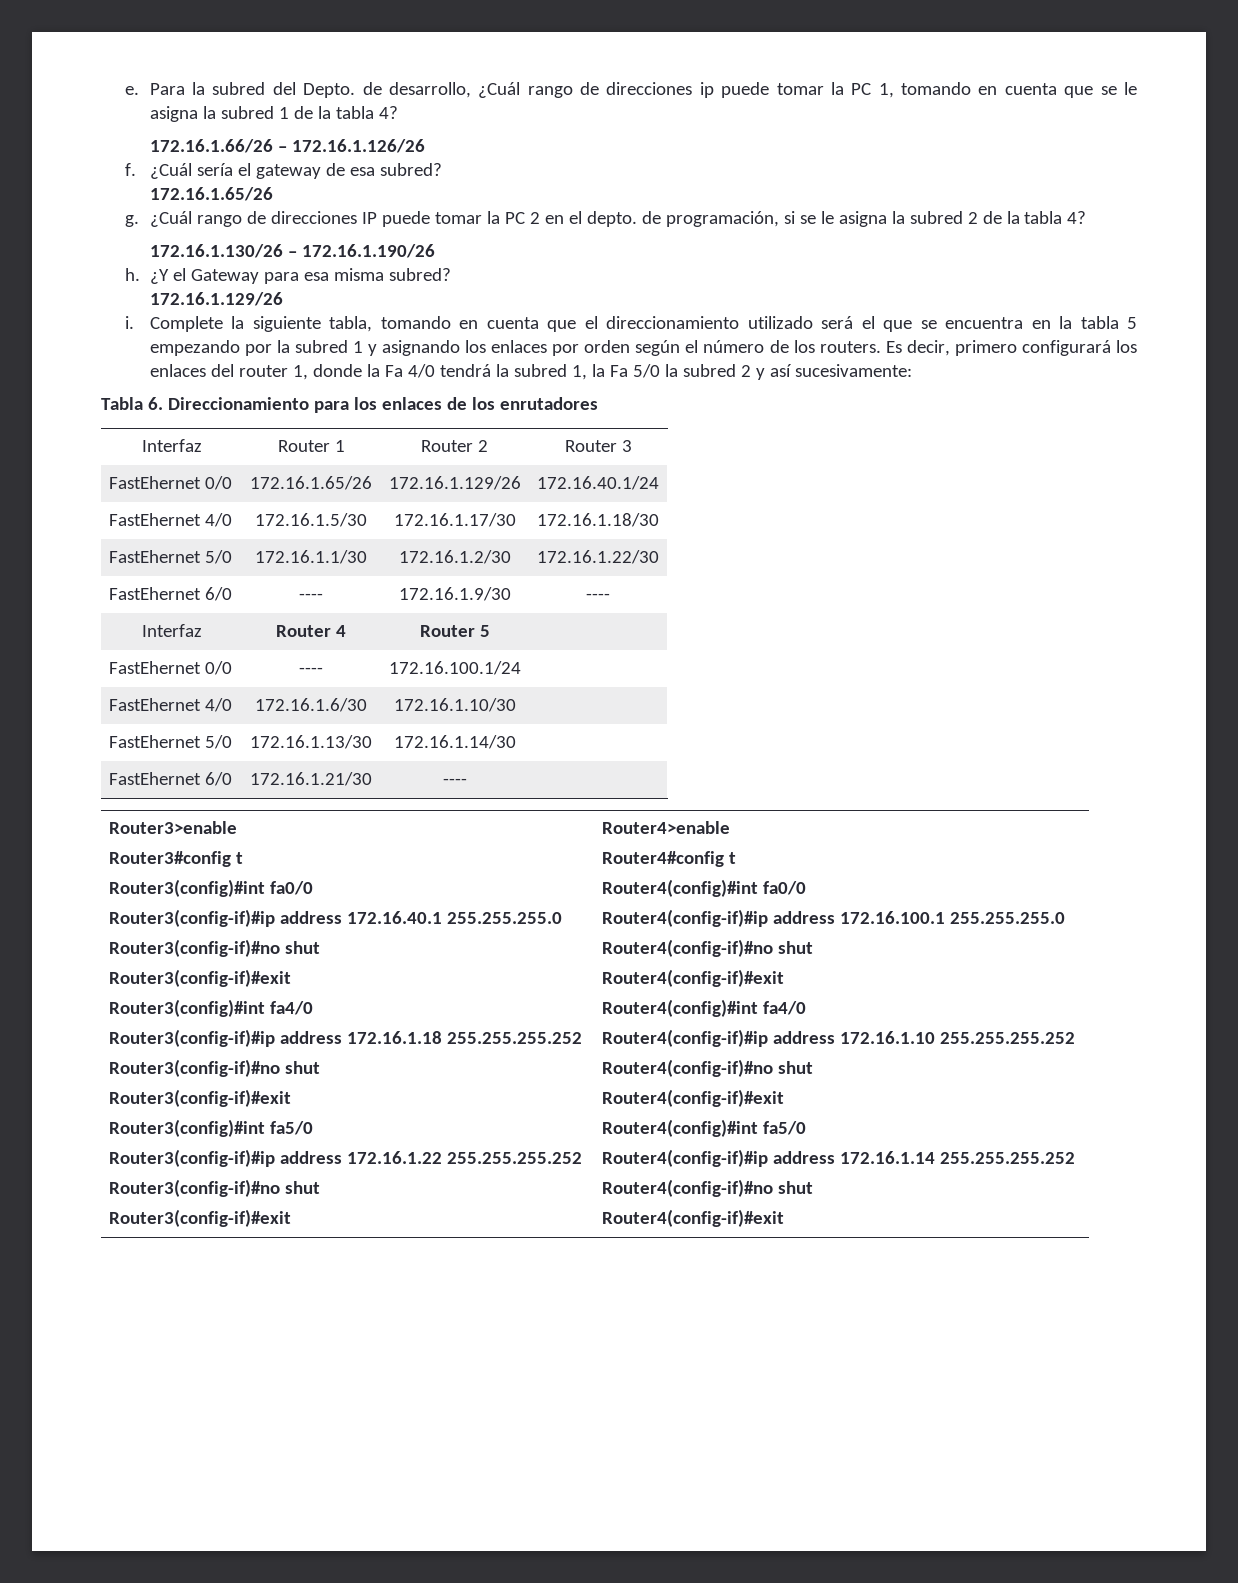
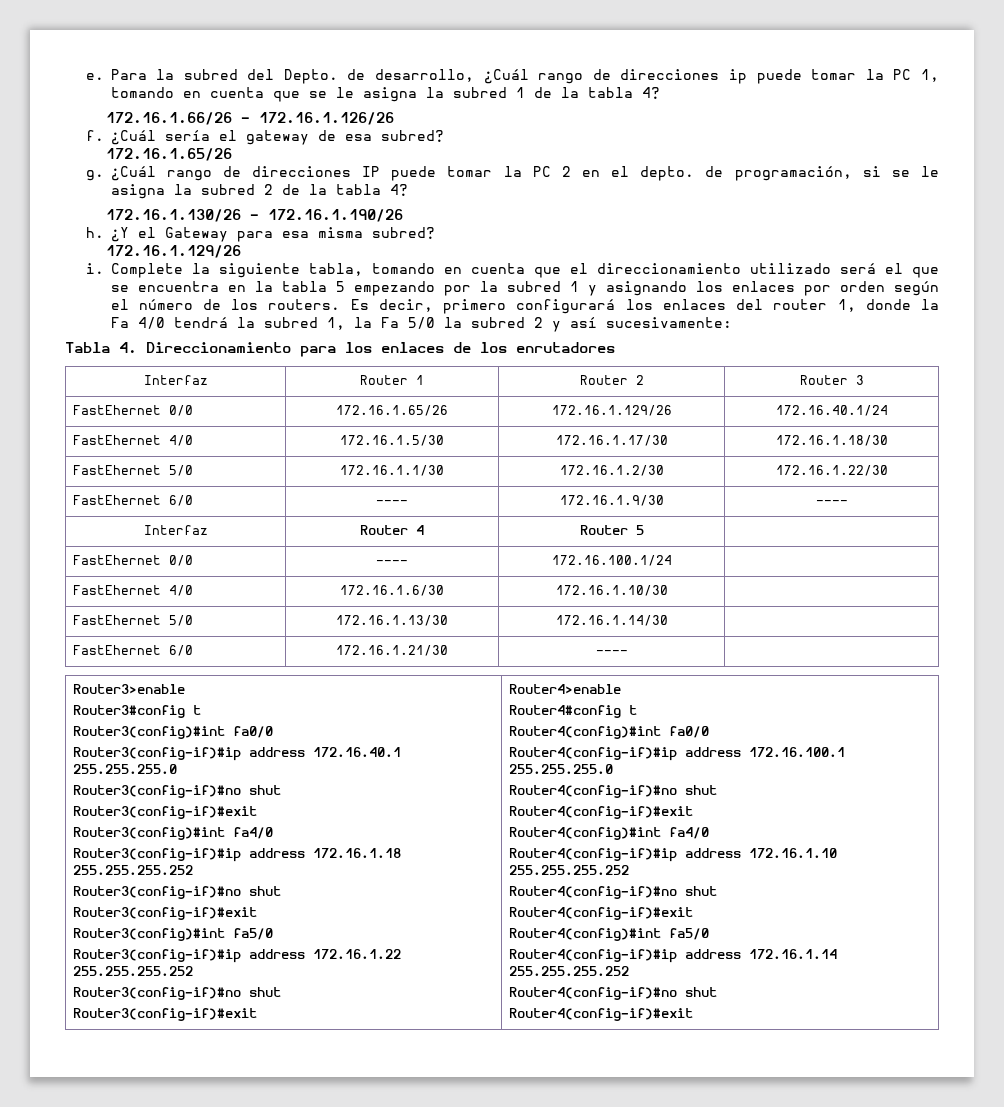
- Tabla 6. Direccionamiento para los enlaces de los enrutadores
+ Tabla 4. Direccionamiento para los enlaces de los enrutadores

